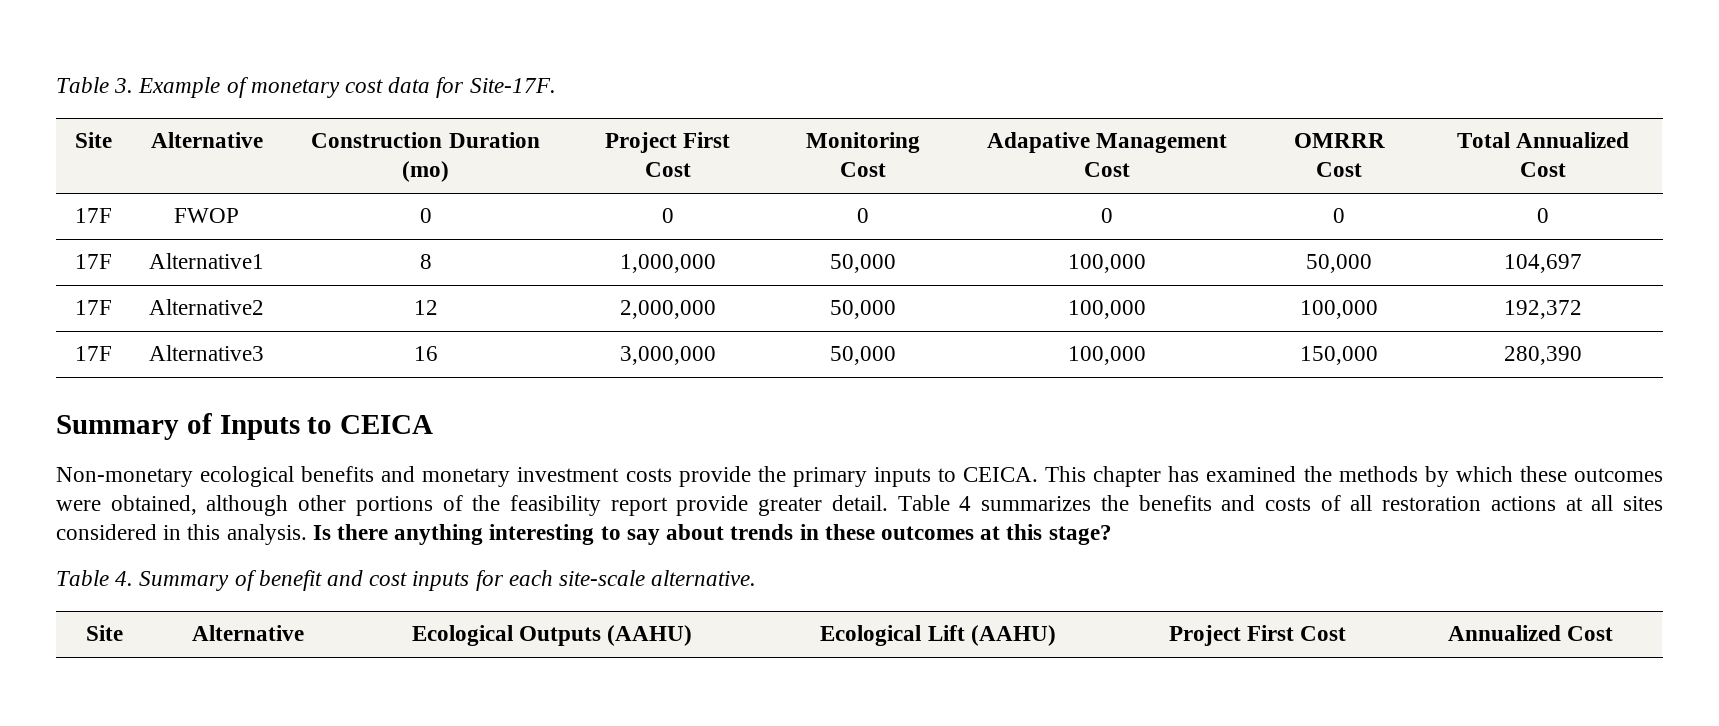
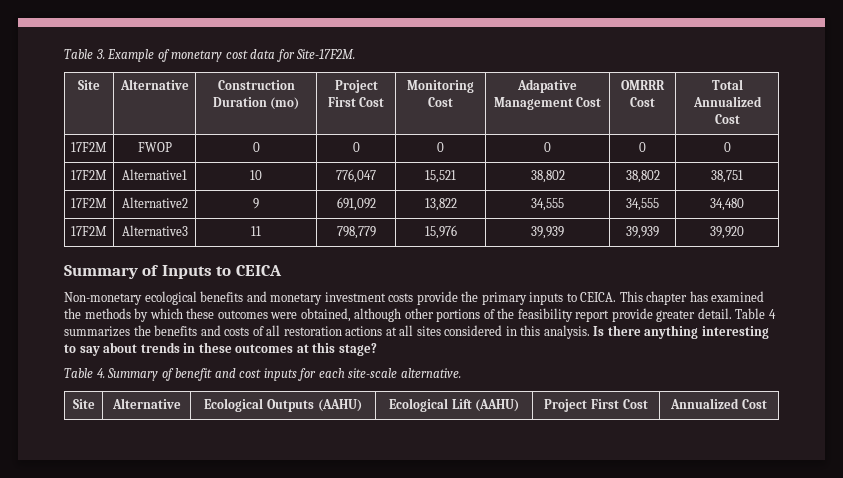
- Table 3. Example of monetary cost data for Site-17F.
+ Table 3. Example of monetary cost data for Site-17F2M.
- 17F | FWOP | 0 | 0 | 0 | 0 | 0 | 0
+ 17F2M | FWOP | 0 | 0 | 0 | 0 | 0 | 0
- 17F | Alternative1 | 8 | 1,000,000 | 50,000 | 100,000 | 50,000 | 104,697
- 17F | Alternative2 | 12 | 2,000,000 | 50,000 | 100,000 | 100,000 | 192,372
- 17F | Alternative3 | 16 | 3,000,000 | 50,000 | 100,000 | 150,000 | 280,390
+ 17F2M | Alternative1 | 10 | 776,047 | 15,521 | 38,802 | 38,802 | 38,751
+ 17F2M | Alternative2 | 9 | 691,092 | 13,822 | 34,555 | 34,555 | 34,480
+ 17F2M | Alternative3 | 11 | 798,779 | 15,976 | 39,939 | 39,939 | 39,920

